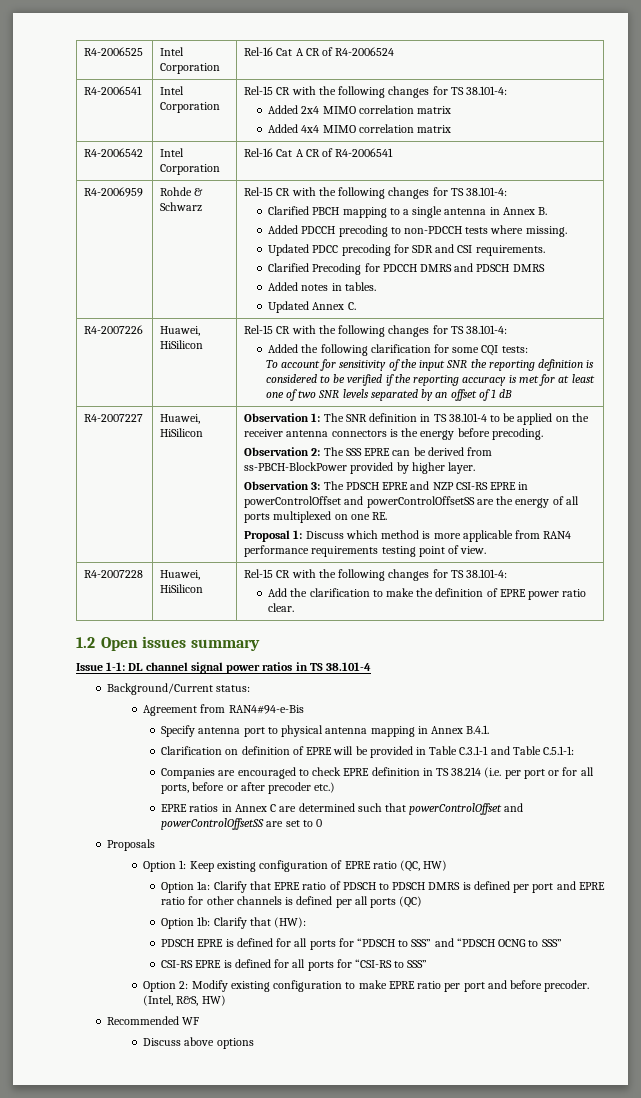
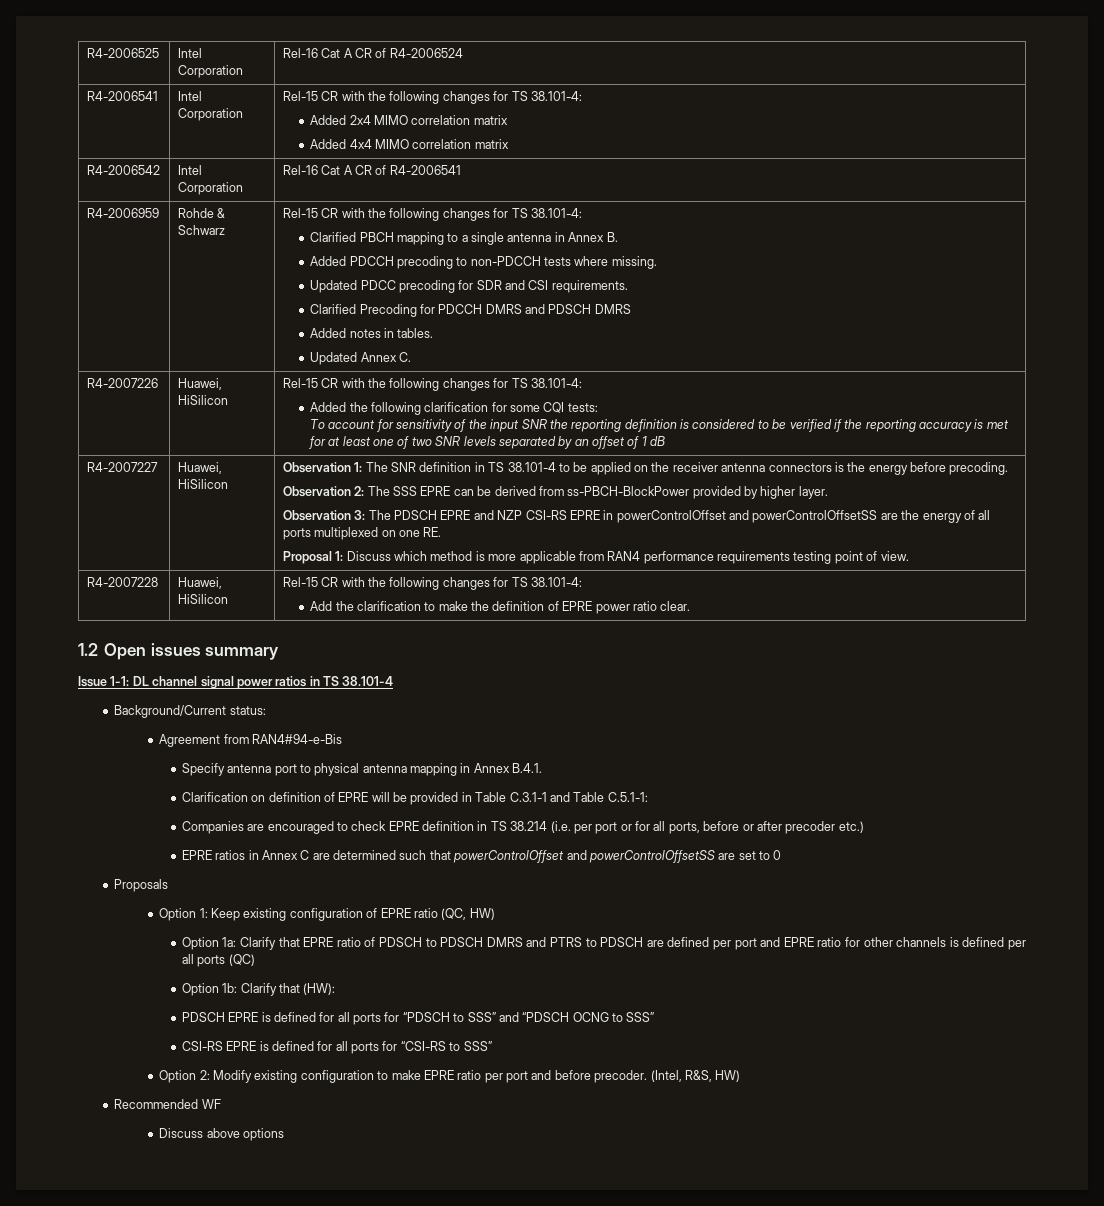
- Option 1a: Clarify that EPRE ratio of PDSCH to PDSCH DMRS is defined per port and EPRE ratio for other channels is defined per all ports (QC)
+ Option 1a: Clarify that EPRE ratio of PDSCH to PDSCH DMRS and PTRS to PDSCH are defined per port and EPRE ratio for other channels is defined per all ports (QC)

